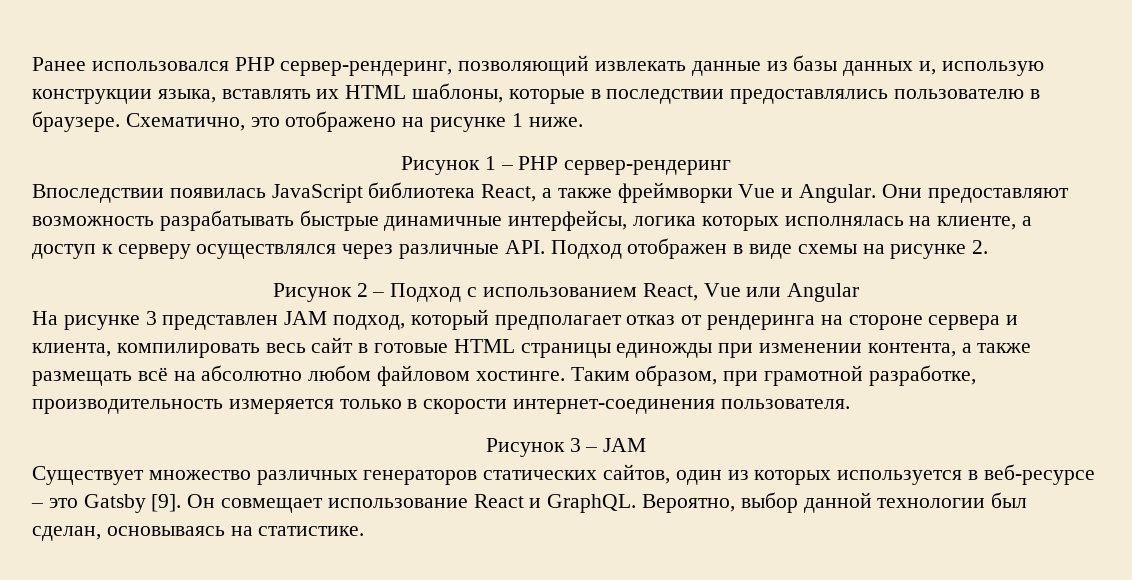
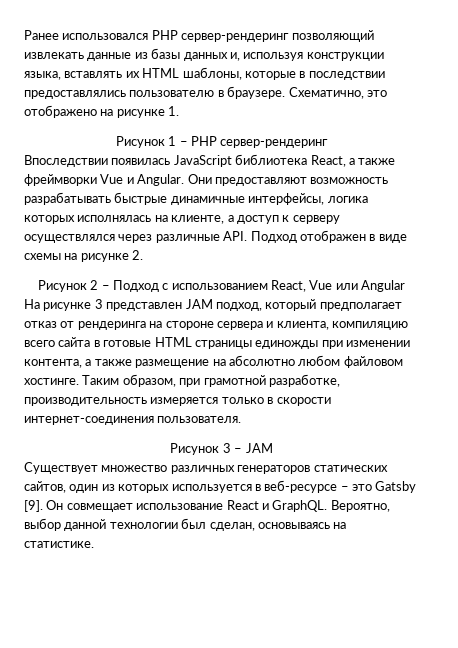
- Ранее использовался PHP сервер-рендеринг, позволяющий извлекать данные из базы данных и, использую конструкции языка, вставлять их HTML шаблоны, которые в последствии предоставлялись пользователю в браузере.
+ Ранее использовался PHP сервер-рендеринг позволяющий извлекать данные из базы данных и, используя конструкции языка, вставлять их HTML шаблоны, которые в последствии предоставлялись пользователю в браузере.
- Схематично, это отображено на рисунке 1 ниже.
+ Схематично, это отображено на рисунке 1.
- На рисунке 3 представлен JAM подход, который предполагает отказ от рендеринга на стороне сервера и клиента, компилировать весь сайт в готовые HTML страницы единожды при изменении контента, а также размещать всё на абсолютно любом файловом хостинге.
+ На рисунке 3 представлен JAM подход, который предполагает отказ от рендеринга на стороне сервера и клиента, компиляцию всего сайта в готовые HTML страницы единожды при изменении контента, а также размещение на абсолютно любом файловом хостинге.

